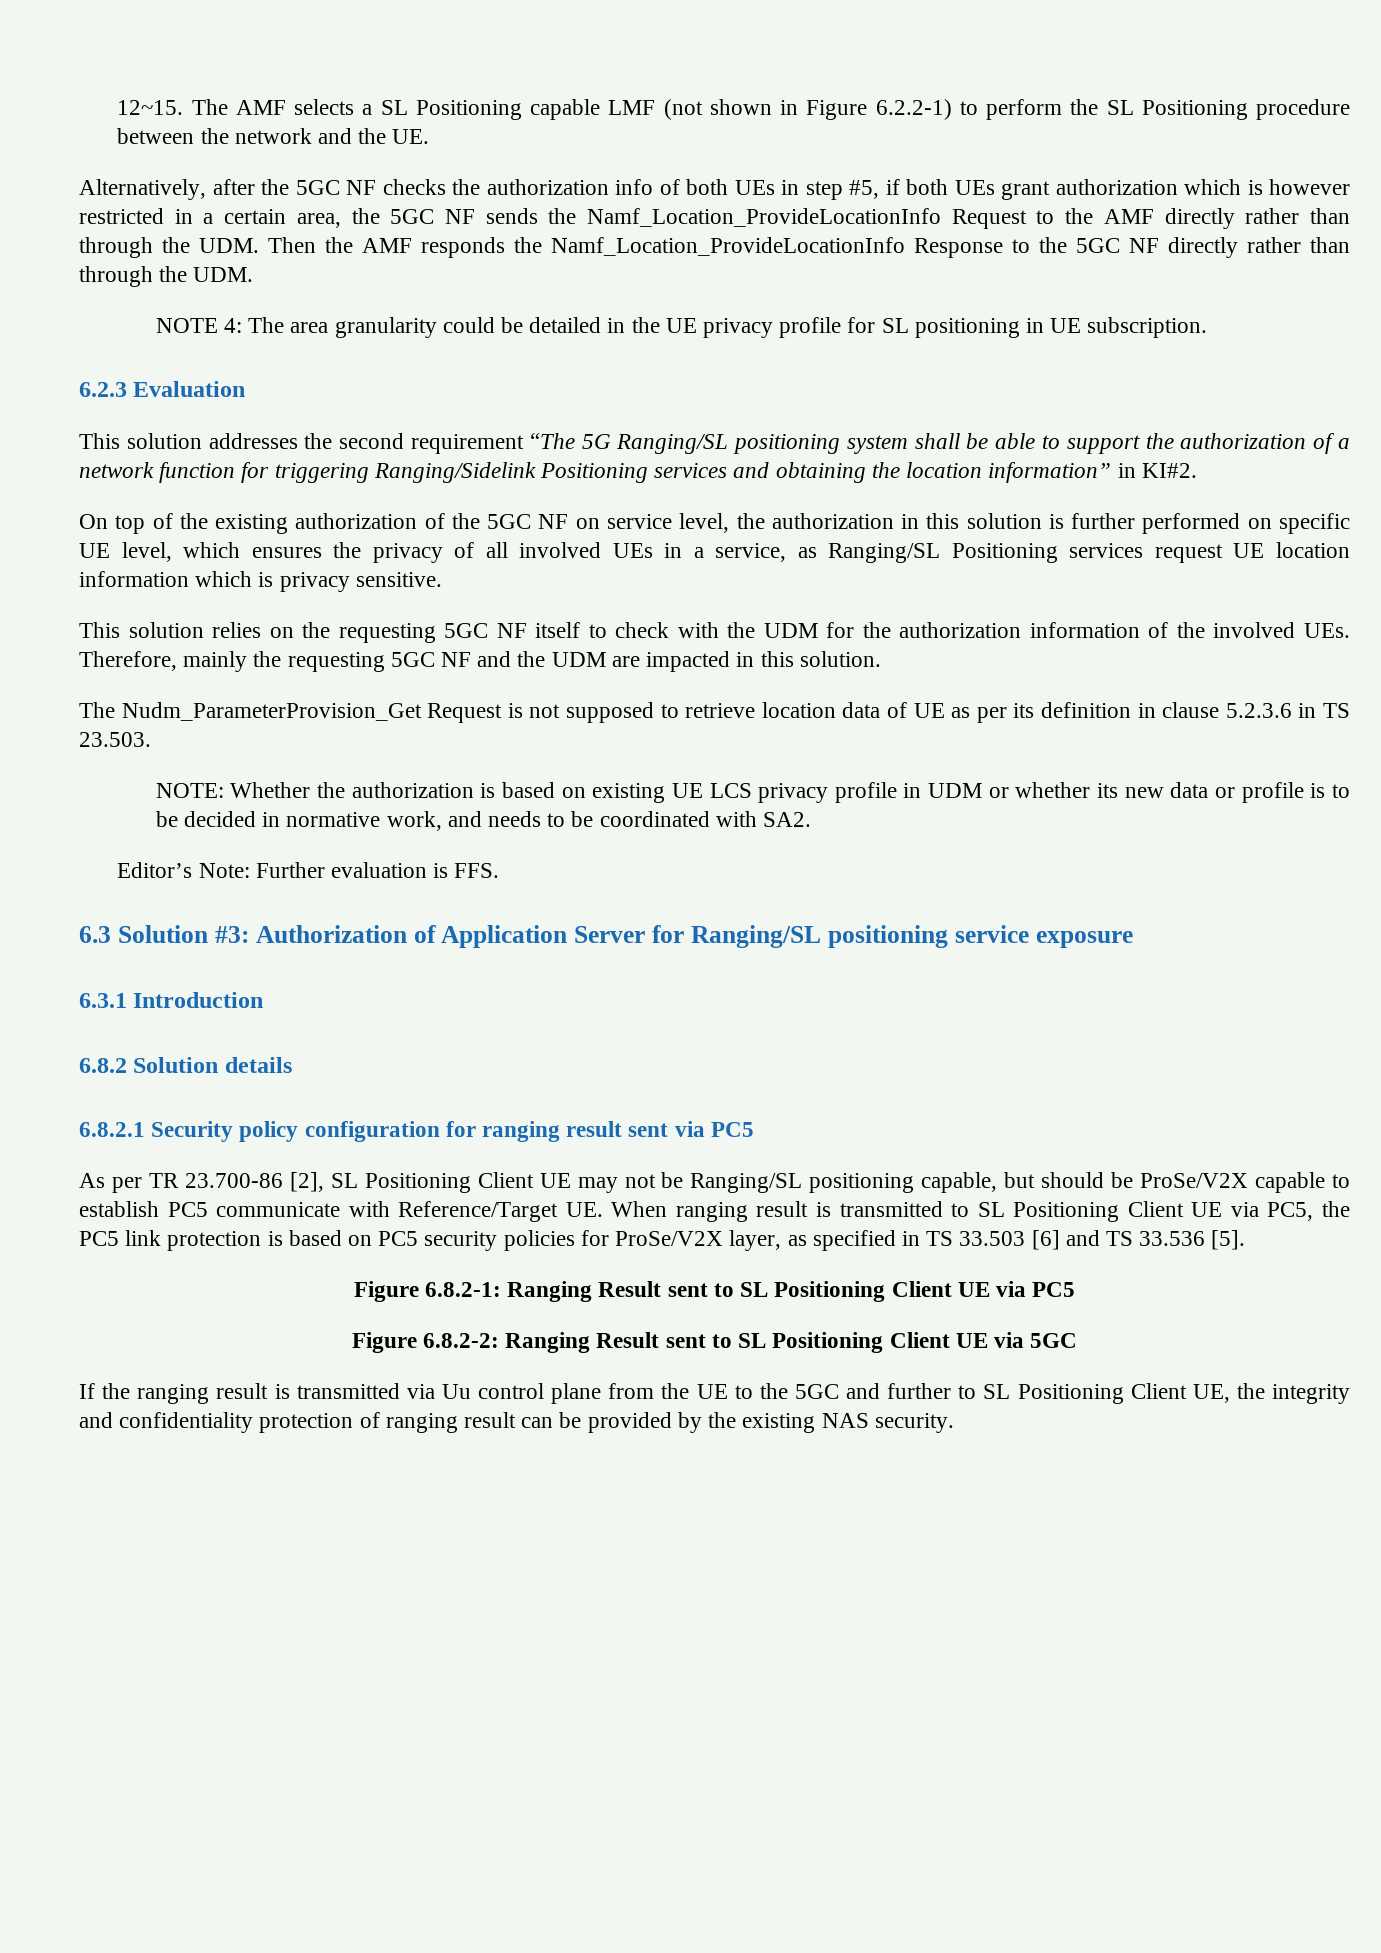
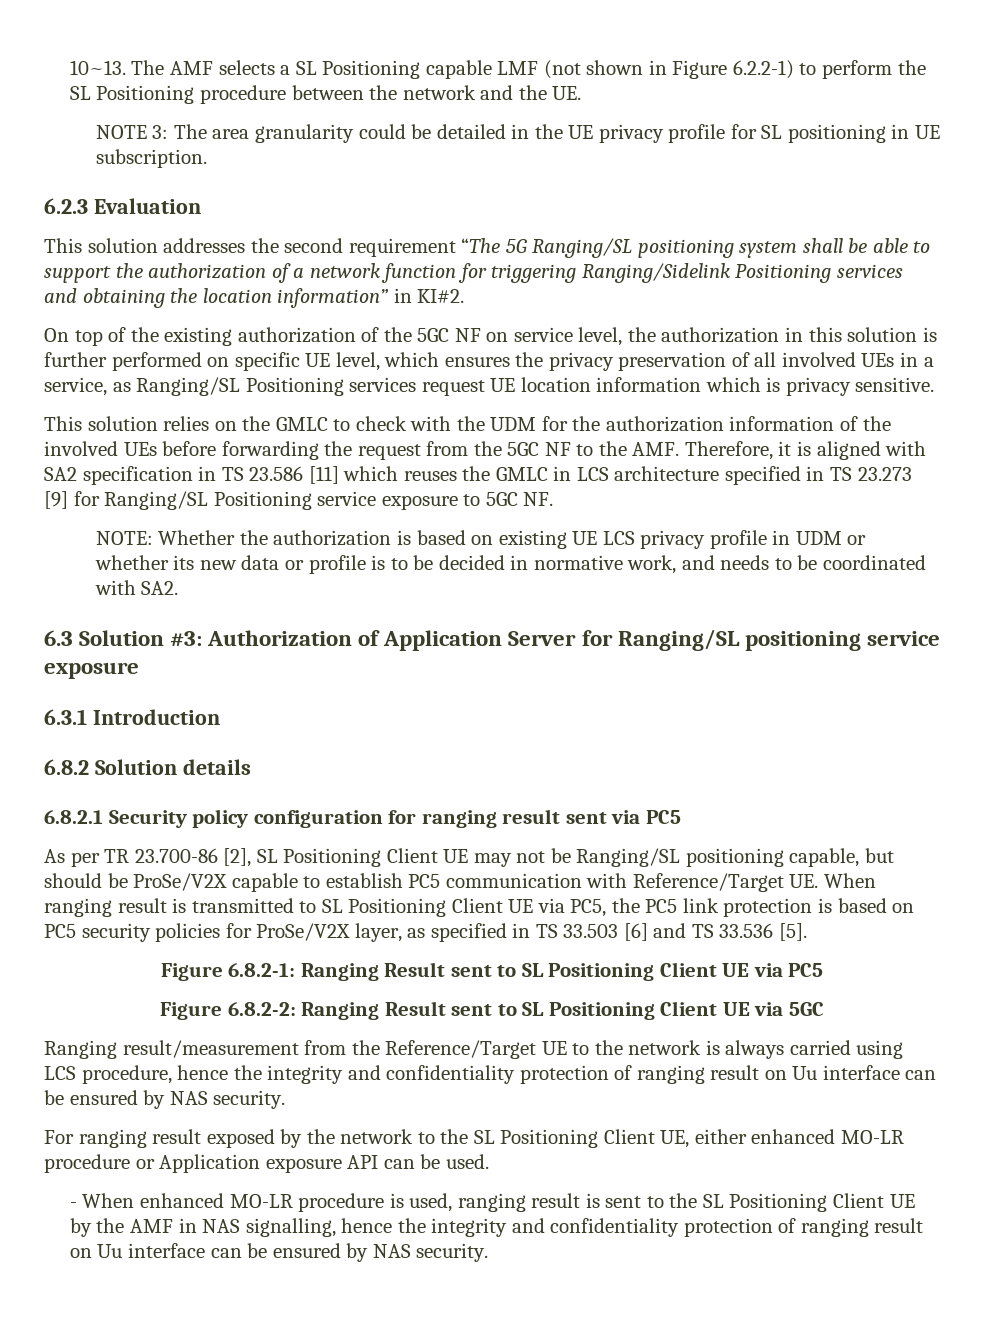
- 12~15.
+ 10~13.
- Alternatively, after the 5GC NF checks the authorization info of both UEs in step #5, if both UEs grant authorization which is however restricted in a certain area, the 5GC NF sends the Namf_Location_ProvideLocationInfo Request to the AMF directly rather than through the UDM. Then the AMF responds the Namf_Location_ProvideLocationInfo Response to the 5GC NF directly rather than through the UDM.
- NOTE 4: The area granularity could be detailed in the UE privacy profile for SL positioning in UE subscription.
+ NOTE 3: The area granularity could be detailed in the UE privacy profile for SL positioning in UE subscription.
- On top of the existing authorization of the 5GC NF on service level, the authorization in this solution is further performed on specific UE level, which ensures the privacy of all involved UEs in a service, as Ranging/SL Positioning services request UE location information which is privacy sensitive.
+ On top of the existing authorization of the 5GC NF on service level, the authorization in this solution is further performed on specific UE level, which ensures the privacy preservation of all involved UEs in a service, as Ranging/SL Positioning services request UE location information which is privacy sensitive.
- This solution relies on the requesting 5GC NF itself to check with the UDM for the authorization information of the involved UEs. Therefore, mainly the requesting 5GC NF and the UDM are impacted in this solution.
- The Nudm_ParameterProvision_Get Request is not supposed to retrieve location data of UE as per its definition in clause 5.2.3.6 in TS 23.503.
+ This solution relies on the GMLC to check with the UDM for the authorization information of the involved UEs before forwarding the request from the 5GC NF to the AMF. Therefore, it is aligned with SA2 specification in TS 23.586 [11] which reuses the GMLC in LCS architecture specified in TS 23.273 [9] for Ranging/SL Positioning service exposure to 5GC NF.
- Editor’s Note: Further evaluation is FFS.
- As per TR 23.700-86 [2], SL Positioning Client UE may not be Ranging/SL positioning capable, but should be ProSe/V2X capable to establish PC5 communicate with Reference/Target UE. When ranging result is transmitted to SL Positioning Client UE via PC5, the PC5 link protection is based on PC5 security policies for ProSe/V2X layer, as specified in TS 33.503 [6] and TS 33.536 [5].
+ As per TR 23.700-86 [2], SL Positioning Client UE may not be Ranging/SL positioning capable, but should be ProSe/V2X capable to establish PC5 communication with Reference/Target UE. When ranging result is transmitted to SL Positioning Client UE via PC5, the PC5 link protection is based on PC5 security policies for ProSe/V2X layer, as specified in TS 33.503 [6] and TS 33.536 [5].
- If the ranging result is transmitted via Uu control plane from the UE to the 5GC and further to SL Positioning Client UE, the integrity and confidentiality protection of ranging result can be provided by the existing NAS security.
+ Ranging result/measurement from the Reference/Target UE to the network is always carried using LCS procedure, hence the integrity and confidentiality protection of ranging result on Uu interface can be ensured by NAS security.
+ For ranging result exposed by the network to the SL Positioning Client UE, either enhanced MO-LR procedure or Application exposure API can be used.
+ - When enhanced MO-LR procedure is used, ranging result is sent to the SL Positioning Client UE by the AMF in NAS signalling, hence the integrity and confidentiality protection of ranging result on Uu interface can be ensured by NAS security.

